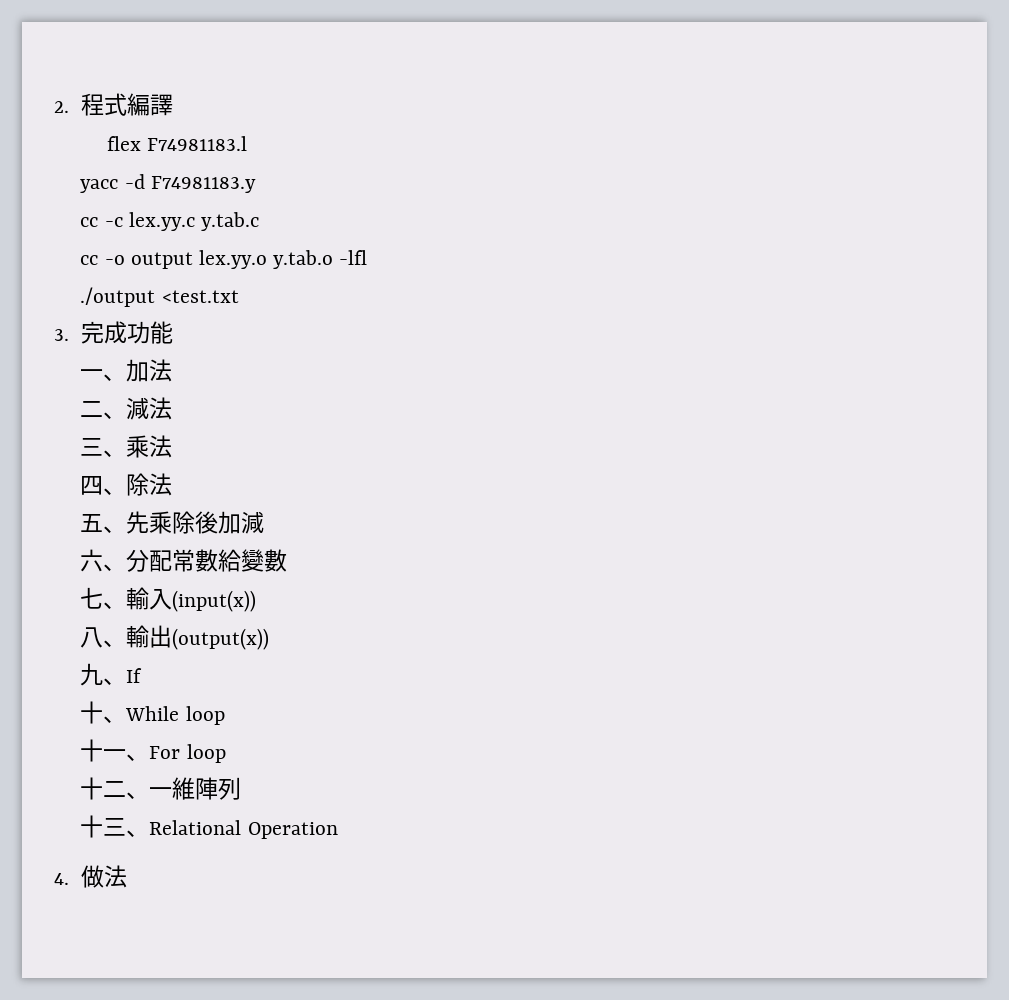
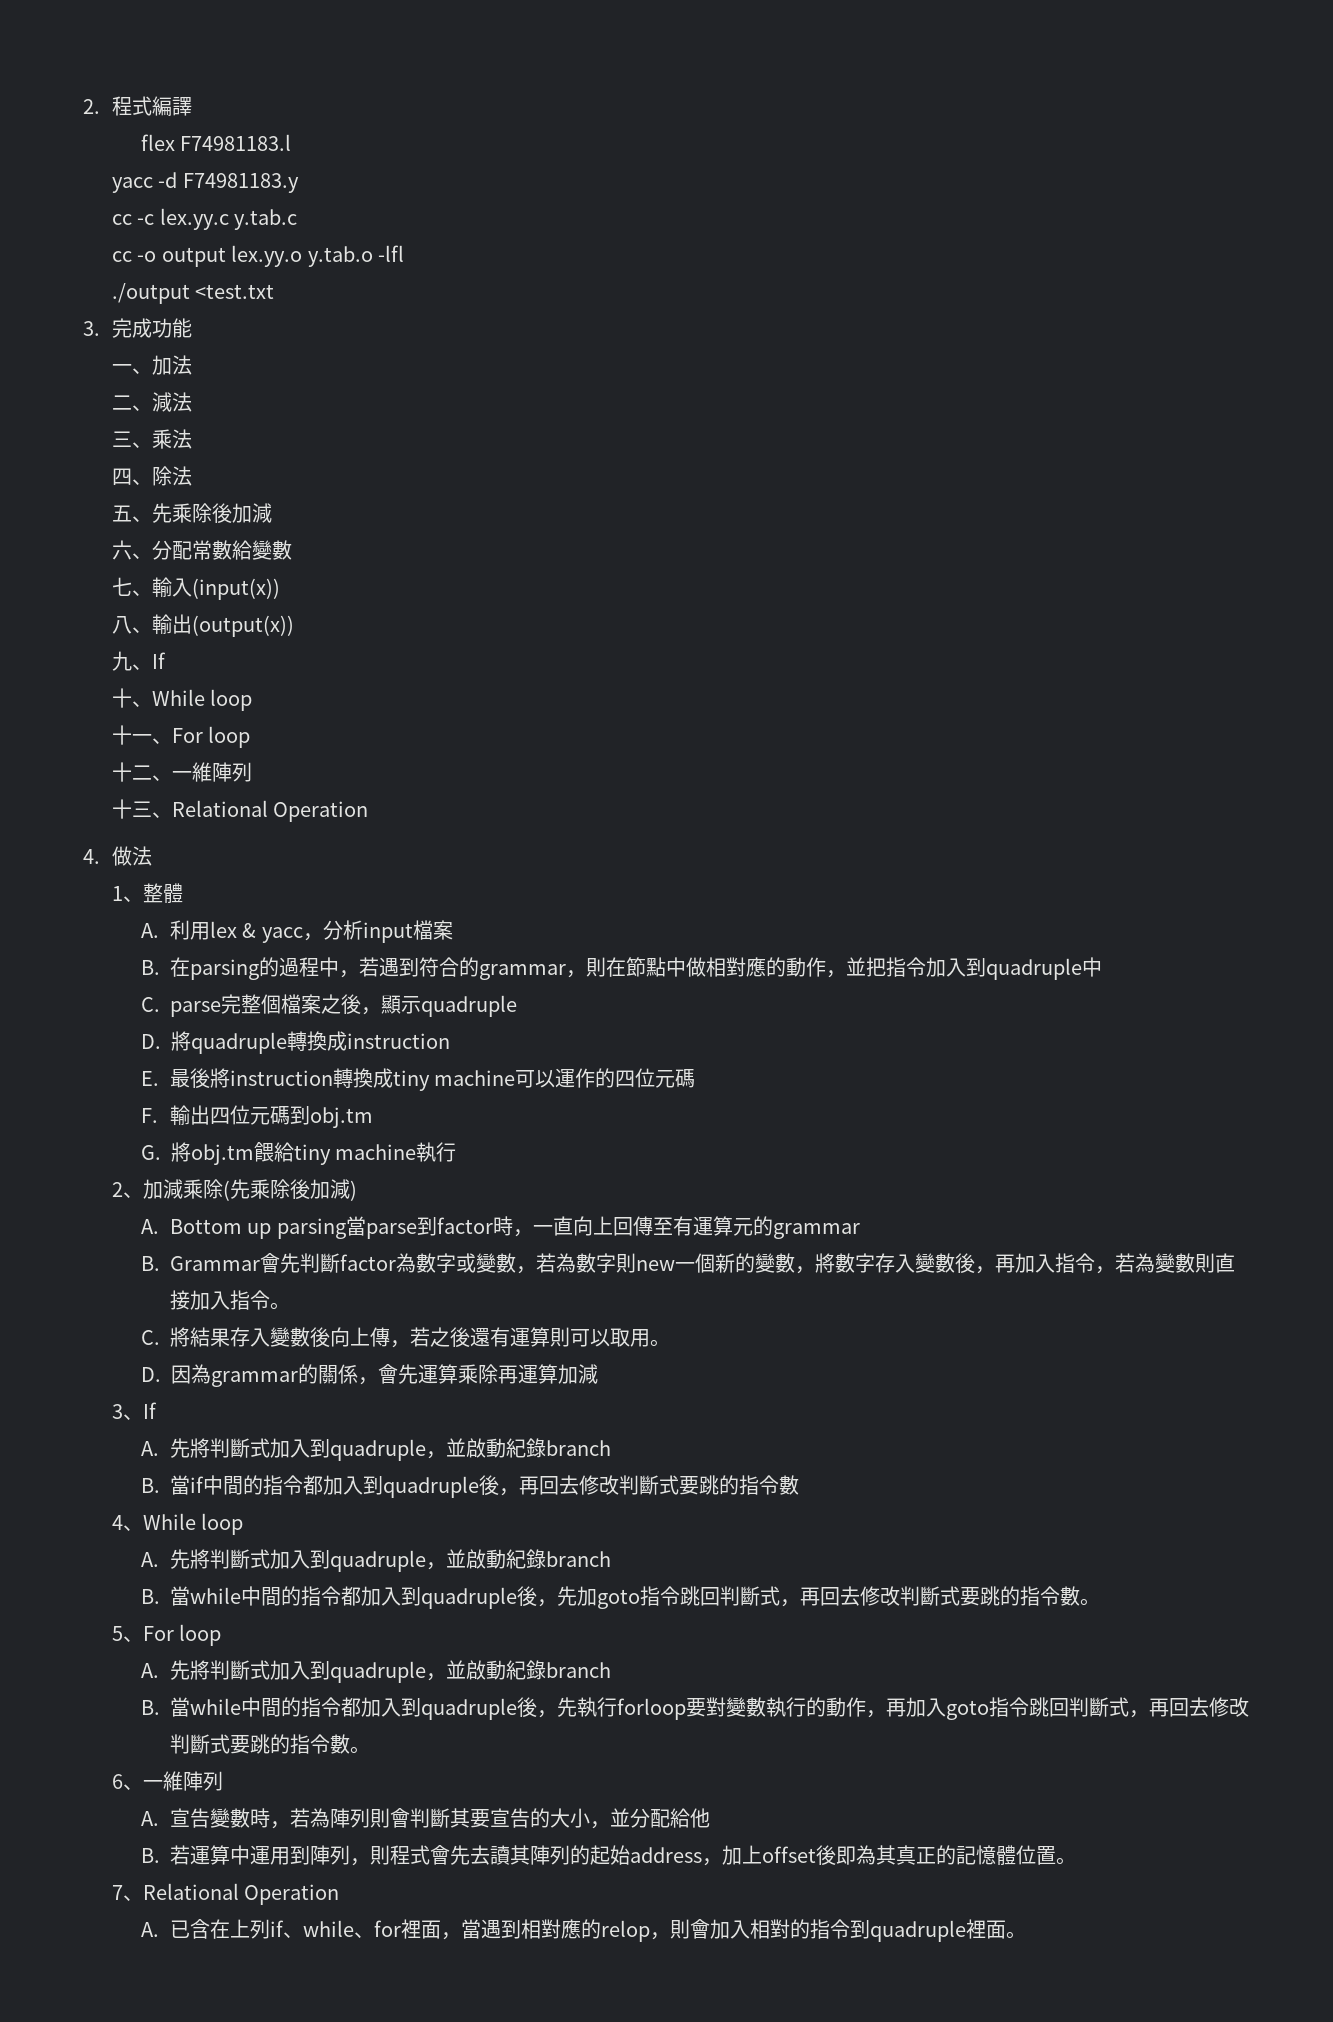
+ 1、整體
+ A.利用lex & yacc，分析input檔案
+ B.在parsing的過程中，若遇到符合的grammar，則在節點中做相對應的動作，並把指令加入到quadruple中
+ C. parse完整個檔案之後，顯示quadruple
+ D.將quadruple轉換成instruction
+ E.最後將instruction轉換成tiny machine可以運作的四位元碼
+ F.輸出四位元碼到obj.tm
+ G.將obj.tm餵給tiny machine執行
+ 2、加減乘除(先乘除後加減)
+ A. Bottom up parsing當parse到factor時，一直向上回傳至有運算元的grammar
+ B. Grammar會先判斷factor為數字或變數，若為數字則new一個新的變數，將數字存入變數後，再加入指令，若為變數則直接加入指令。
+ C.將結果存入變數後向上傳，若之後還有運算則可以取用。
+ D.因為grammar的關係，會先運算乘除再運算加減
+ 3、If
+ A.先將判斷式加入到quadruple，並啟動紀錄branch
+ B.當if中間的指令都加入到quadruple後，再回去修改判斷式要跳的指令數
+ 4、While loop
+ A.先將判斷式加入到quadruple，並啟動紀錄branch
+ B.當while中間的指令都加入到quadruple後，先加goto指令跳回判斷式，再回去修改判斷式要跳的指令數。
+ 5、For loop
+ A.先將判斷式加入到quadruple，並啟動紀錄branch
+ B.當while中間的指令都加入到quadruple後，先執行forloop要對變數執行的動作，再加入goto指令跳回判斷式，再回去修改判斷式要跳的指令數。
+ 6、一維陣列
+ A.宣告變數時，若為陣列則會判斷其要宣告的大小，並分配給他
+ B.若運算中運用到陣列，則程式會先去讀其陣列的起始address，加上offset後即為其真正的記憶體位置。
+ 7、Relational Operation
+ A.已含在上列if、while、for裡面，當遇到相對應的relop，則會加入相對的指令到quadruple裡面。

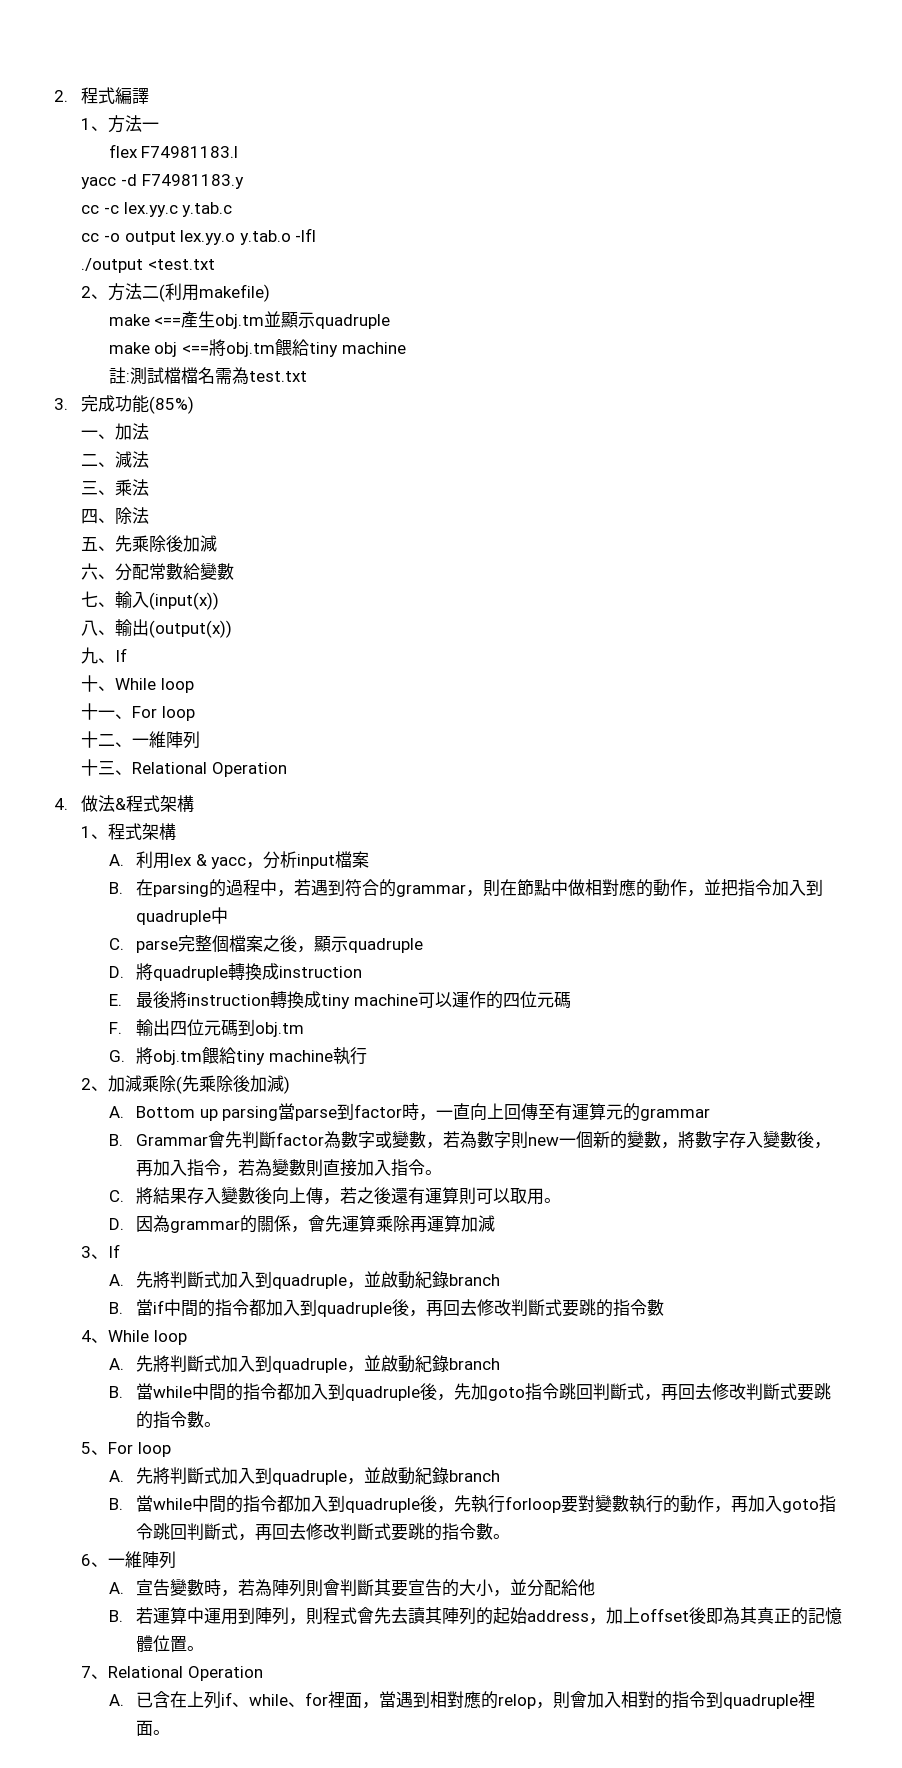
+ 1、方法一
+ 2、方法二(利用makefile)
+ make <==產生obj.tm並顯示quadruple
+ make obj <==將obj.tm餵給tiny machine
+ 註:測試檔檔名需為test.txt
- 3.完成功能
+ 3.完成功能(85%)
- 4.做法
- 1、整體
+ 4.做法&程式架構
+ 1、程式架構

